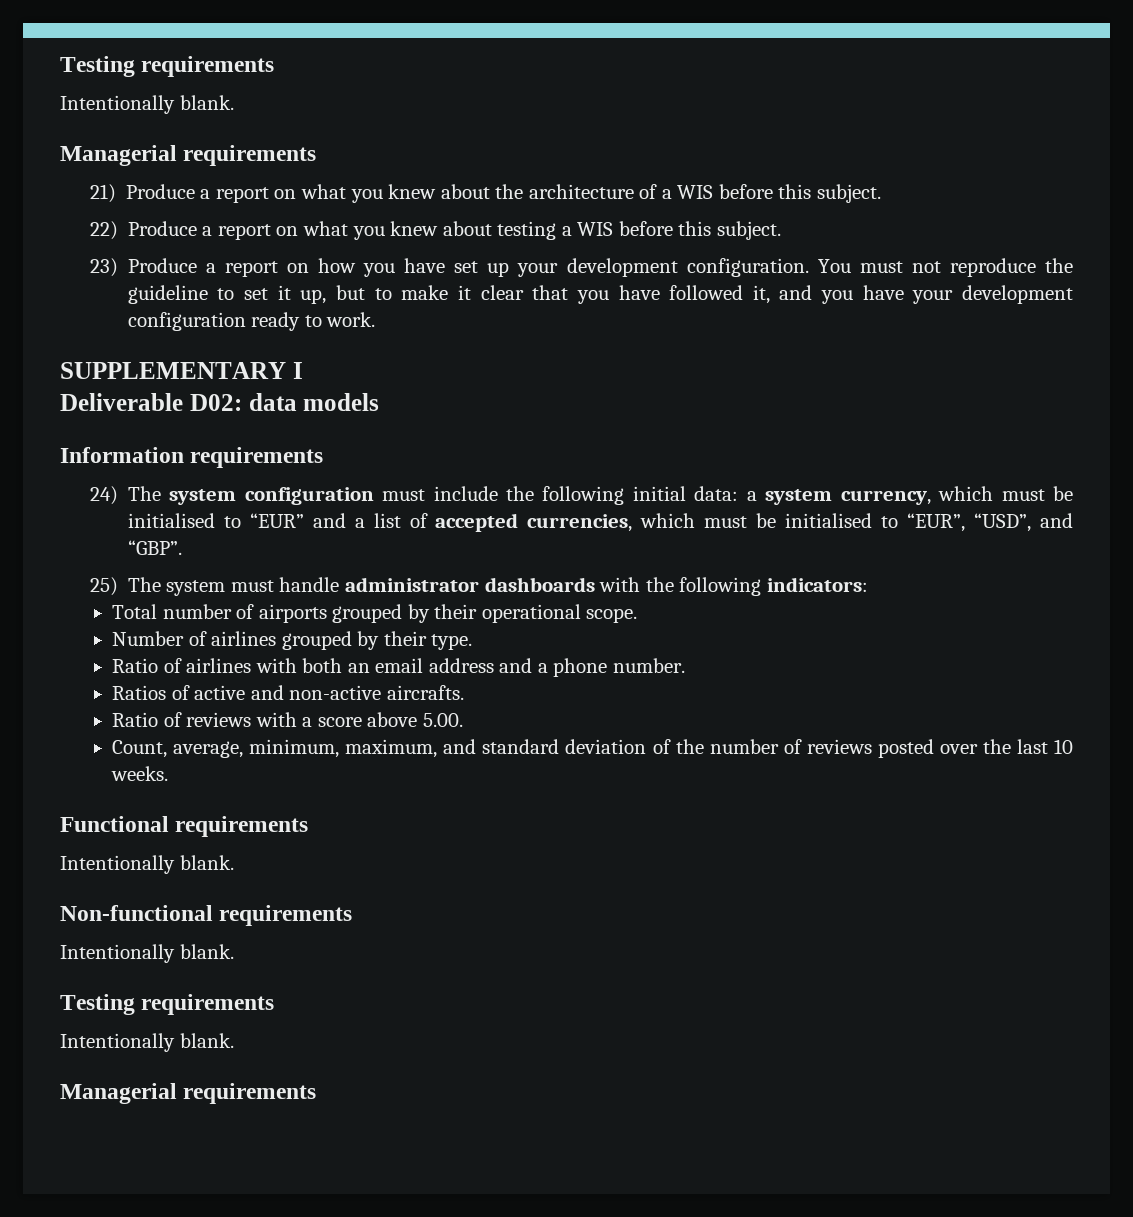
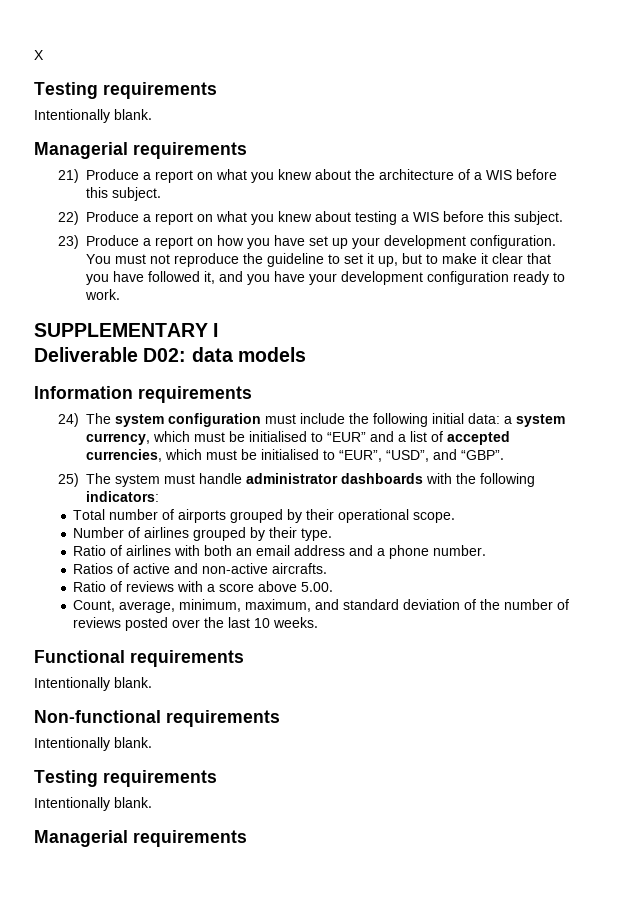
+ X

